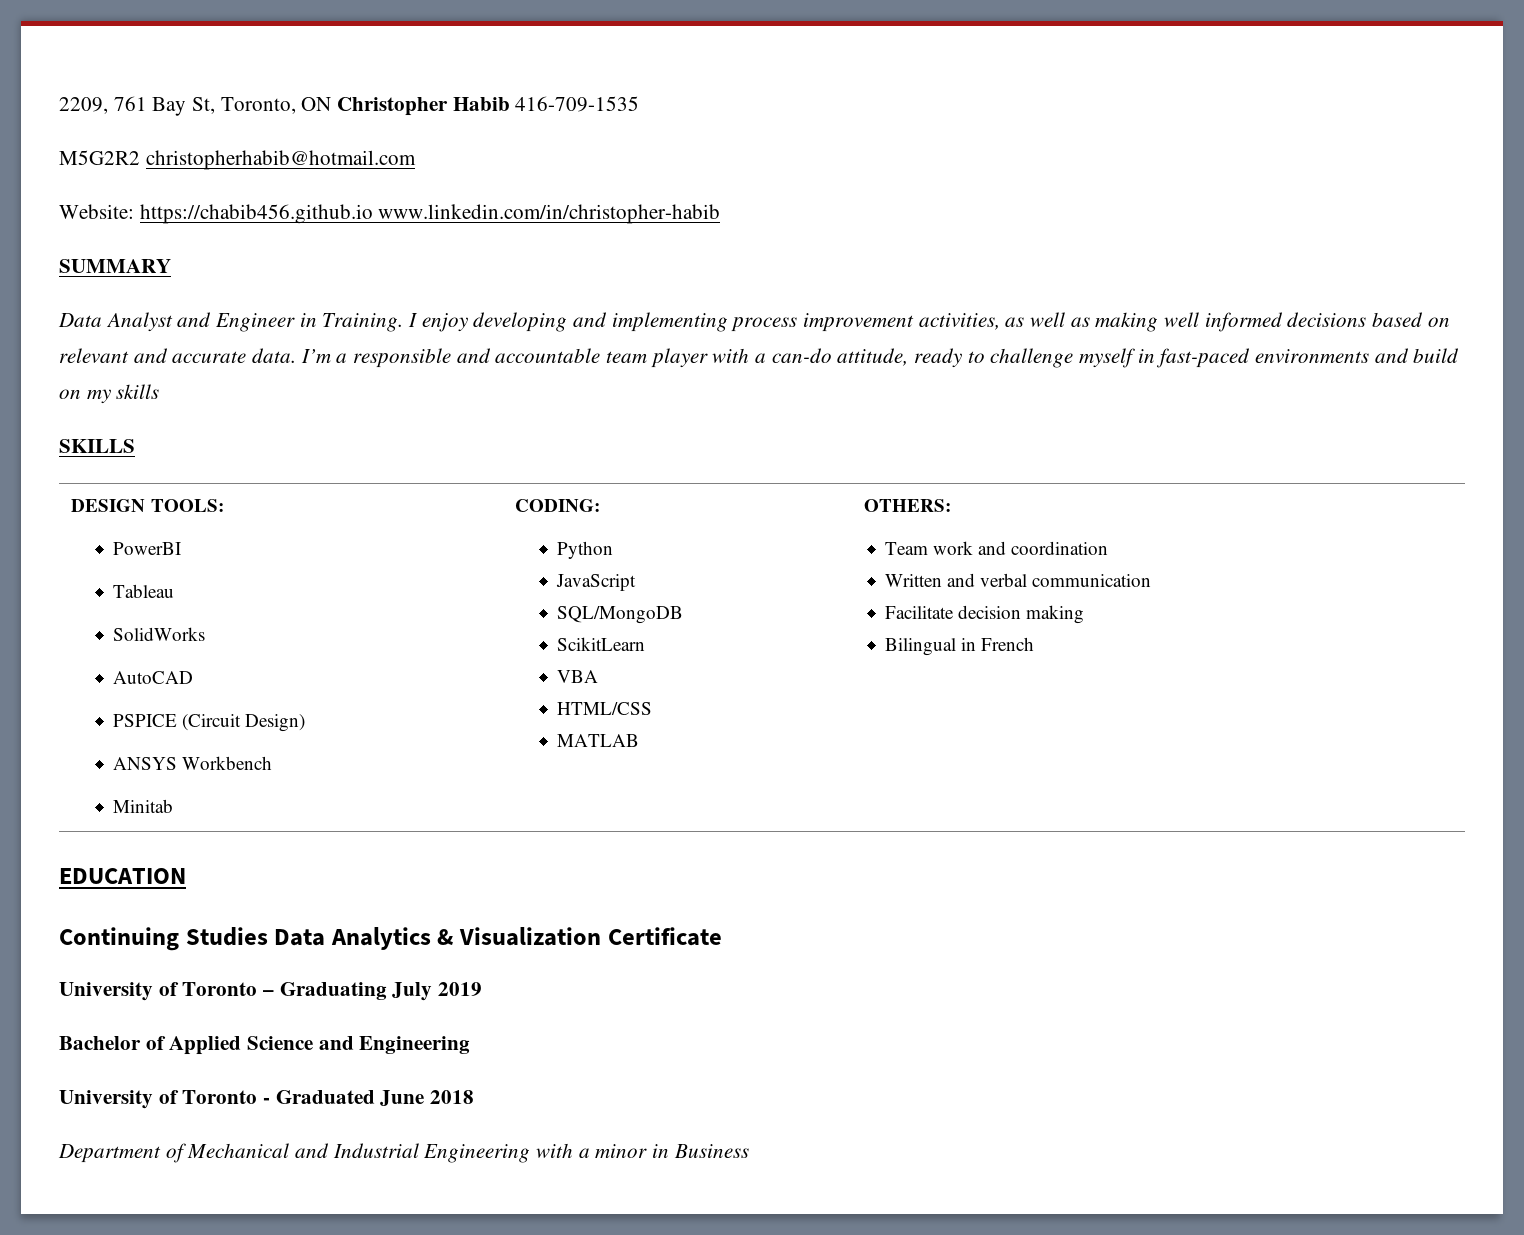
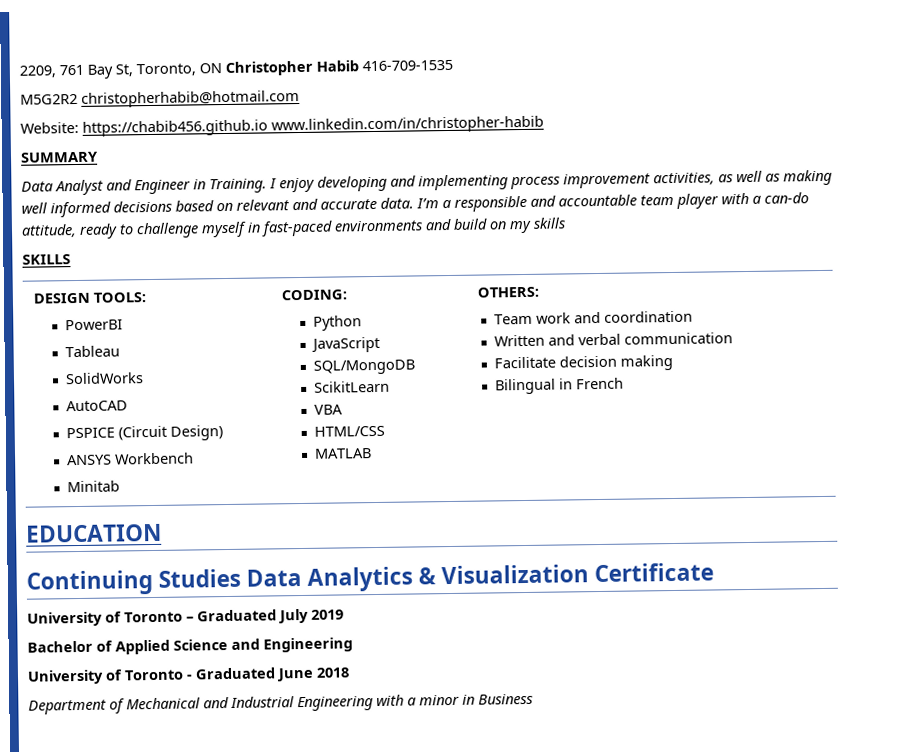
- University of Toronto – Graduating July 2019
+ University of Toronto – Graduated July 2019

